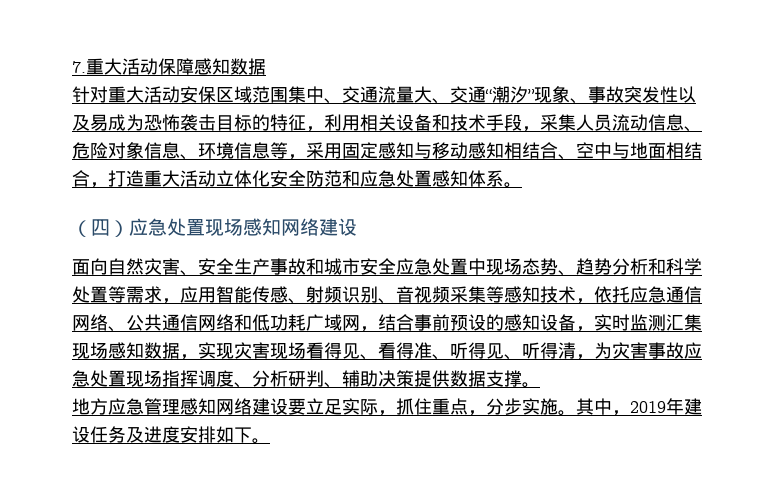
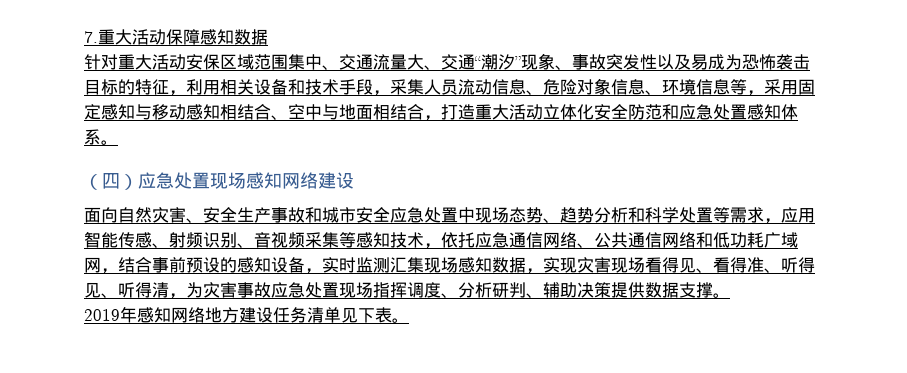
- 地方应急管理感知网络建设要立足实际，抓住重点，分步实施。其中，2019年建设任务及进度安排如下。
+ 2019年感知网络地方建设任务清单见下表。

